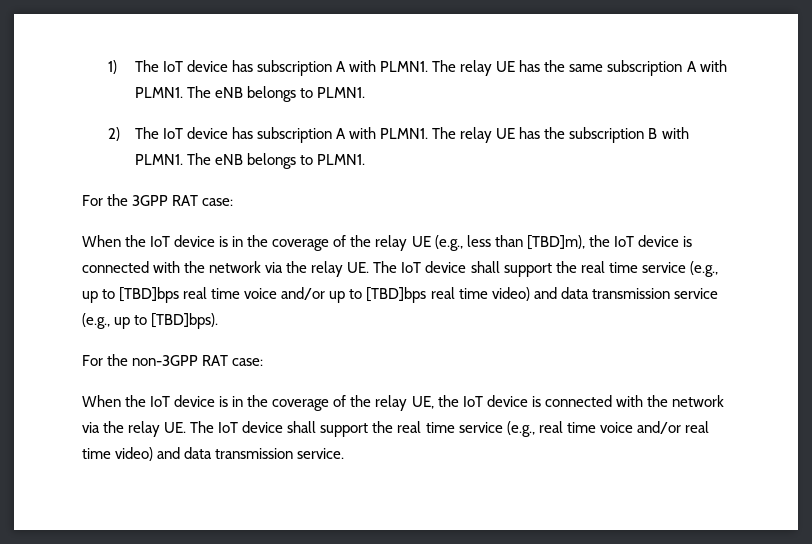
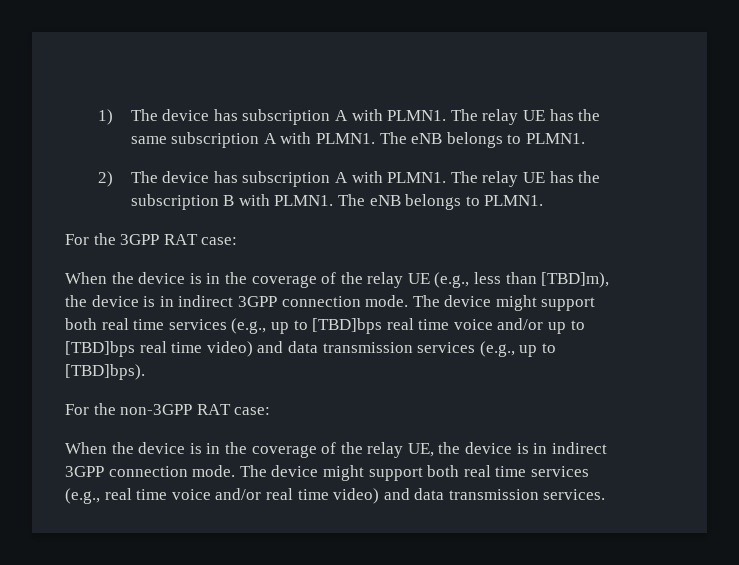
- 1) The IoT device has subscription A with PLMN1.
+ 1) The device has subscription A with PLMN1.
- 2) The IoT device has subscription A with PLMN1.
+ 2) The device has subscription A with PLMN1.
- When the IoT device is in the coverage of the relay UE (e.g., less than [TBD]m), the IoT device is connected with the network via the relay UE. The IoT device shall support the real time service (e.g., up to [TBD]bps real time voice and/or up to [TBD]bps real time video) and data transmission service (e.g., up to [TBD]bps).
+ When the device is in the coverage of the relay UE (e.g., less than [TBD]m), the device is in indirect 3GPP connection mode. The device might support both real time services (e.g., up to [TBD]bps real time voice and/or up to [TBD]bps real time video) and data transmission services (e.g., up to [TBD]bps).
- When the IoT device is in the coverage of the relay UE, the IoT device is connected with the network via the relay UE. The IoT device shall support the real time service (e.g., real time voice and/or real time video) and data transmission service.
+ When the device is in the coverage of the relay UE, the device is in indirect 3GPP connection mode. The device might support both real time services (e.g., real time voice and/or real time video) and data transmission services.

